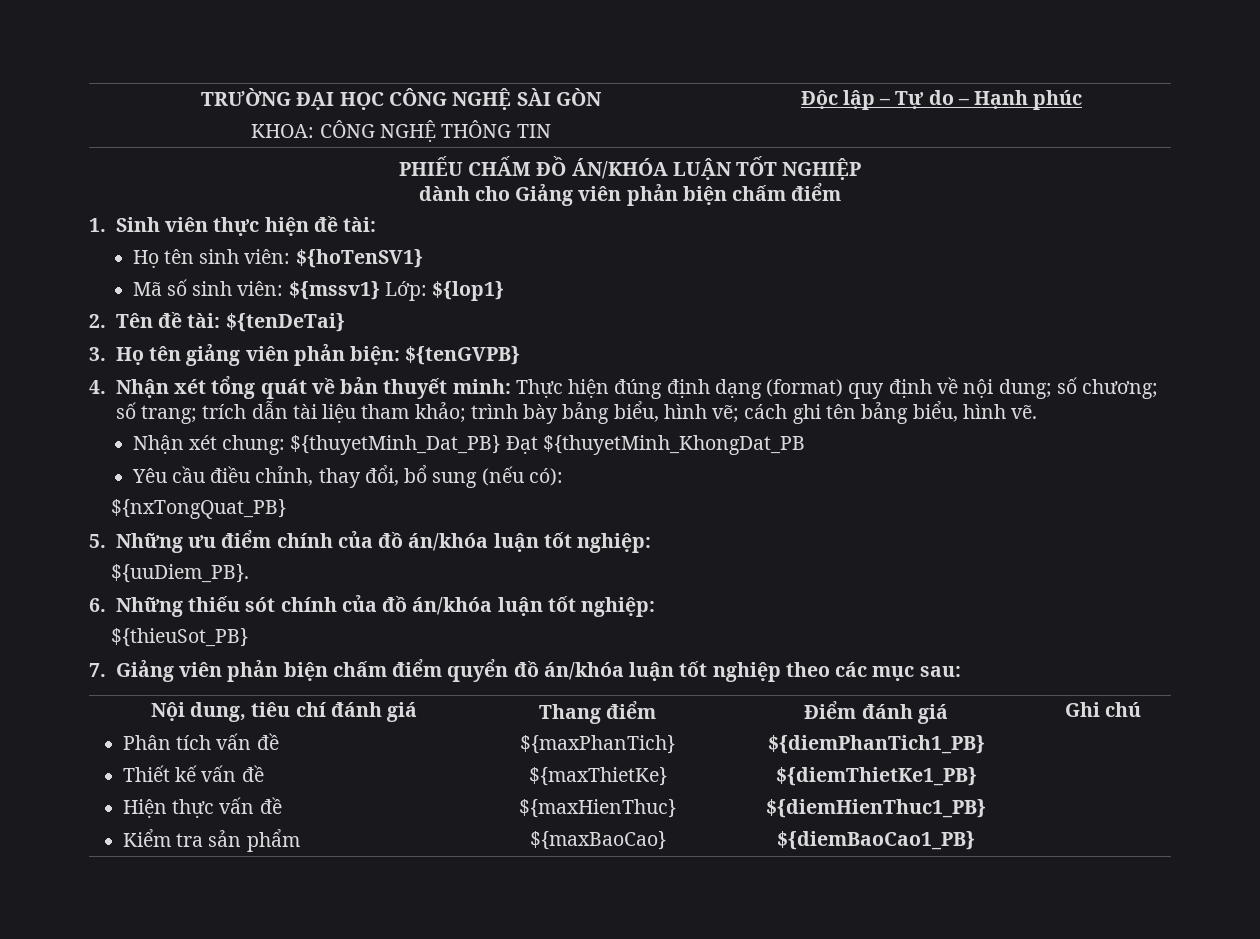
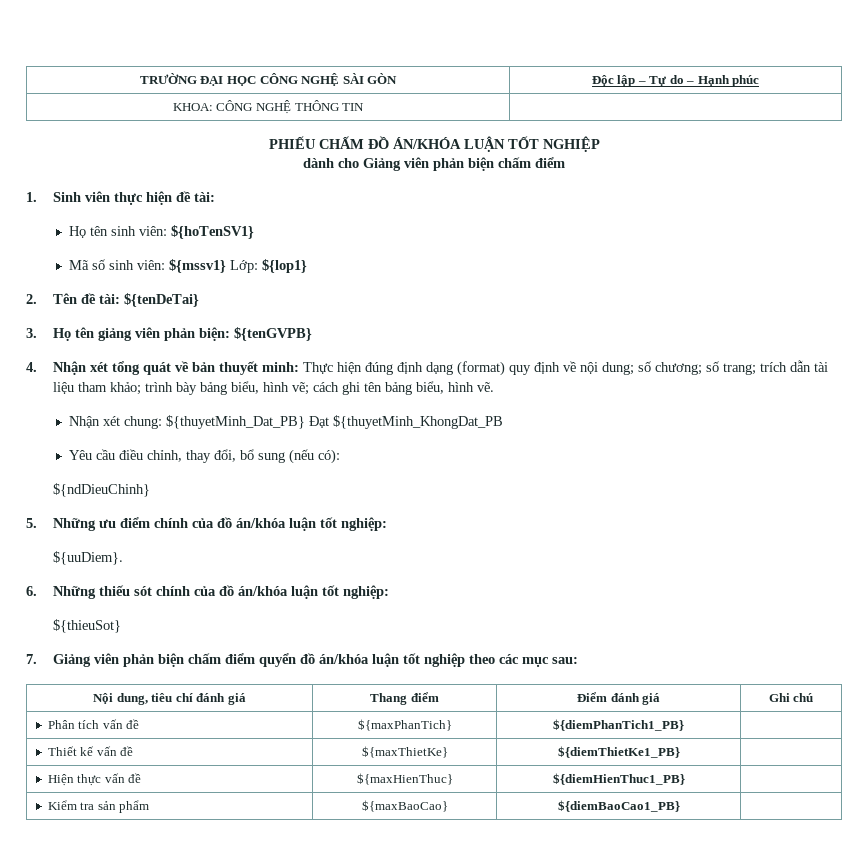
- ${nxTongQuat_PB}
+ ${ndDieuChinh}
- ${uuDiem_PB}.
+ ${uuDiem}.
- ${thieuSot_PB}
+ ${thieuSot}

